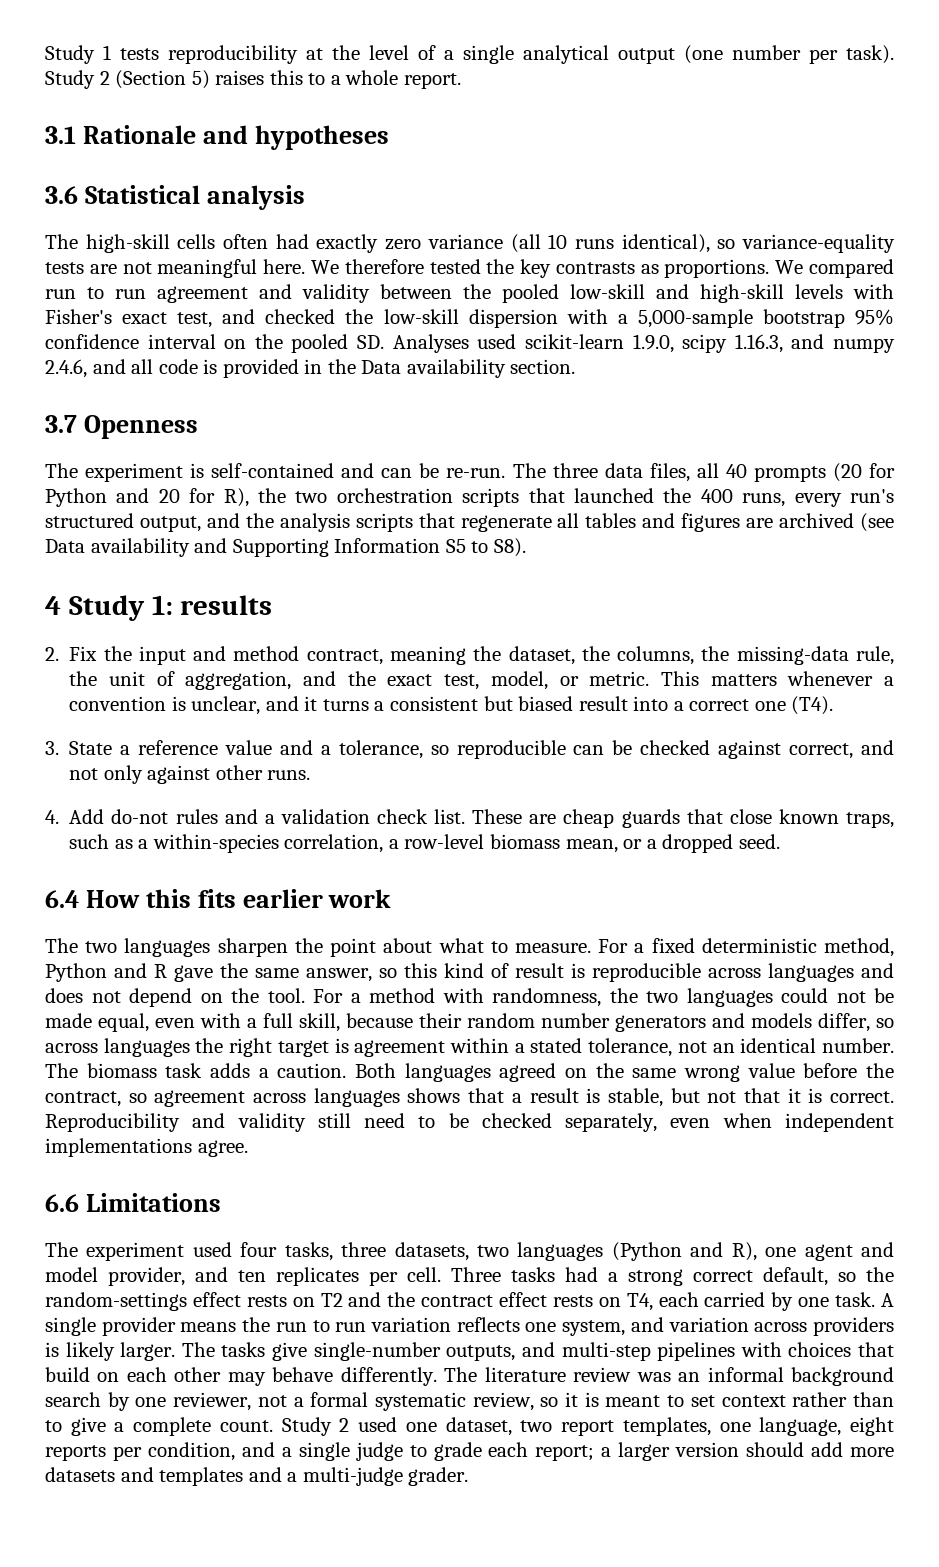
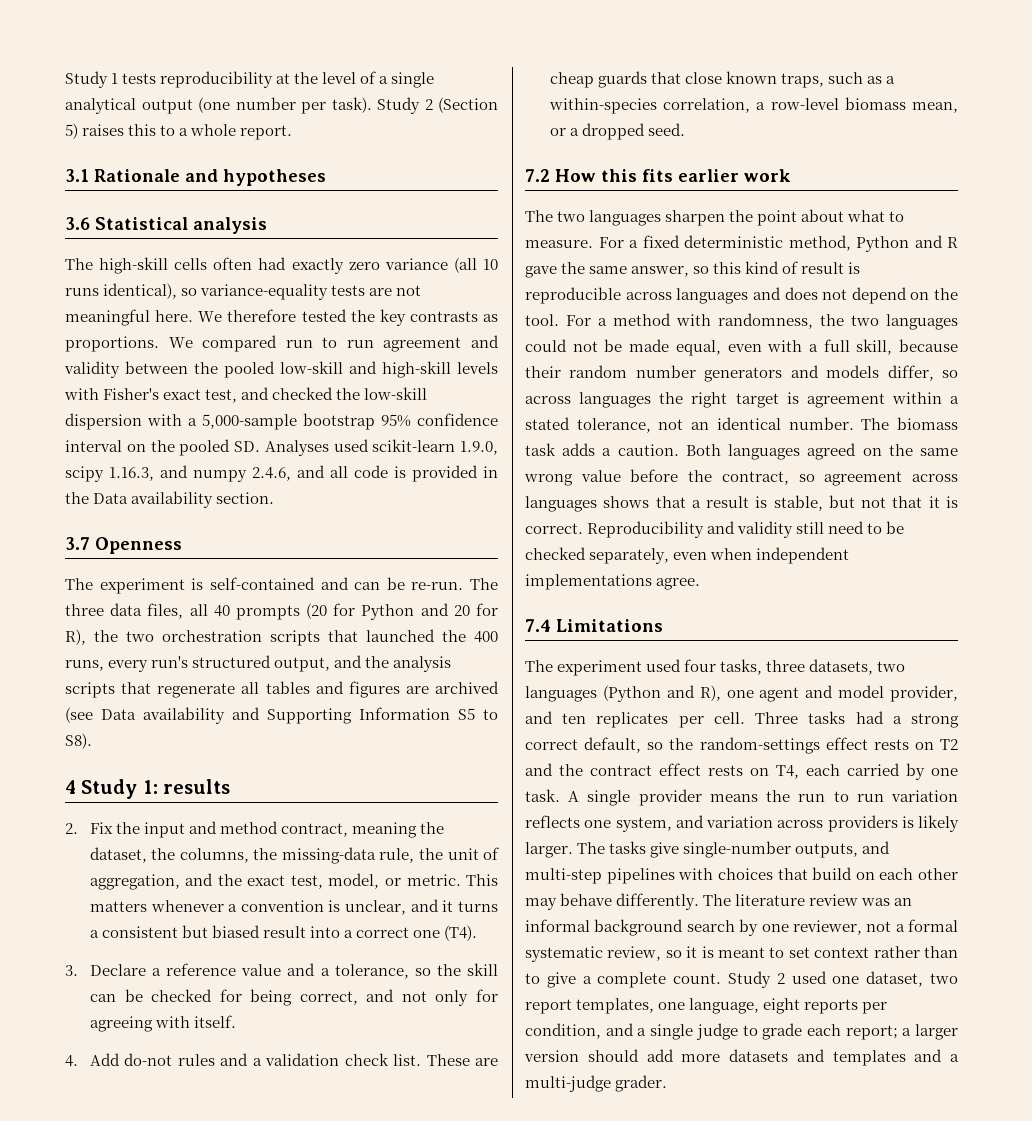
- 3. State a reference value and a tolerance, so reproducible can be checked against correct, and not only against other runs.
+ 3. Declare a reference value and a tolerance, so the skill can be checked for being correct, and not only for agreeing with itself.
- 6.4 How this fits earlier work
+ 7.2 How this fits earlier work
- 6.6 Limitations
+ 7.4 Limitations

